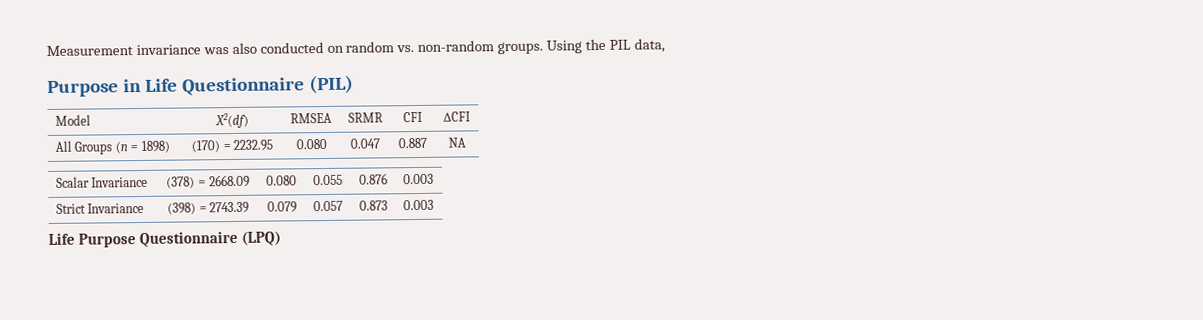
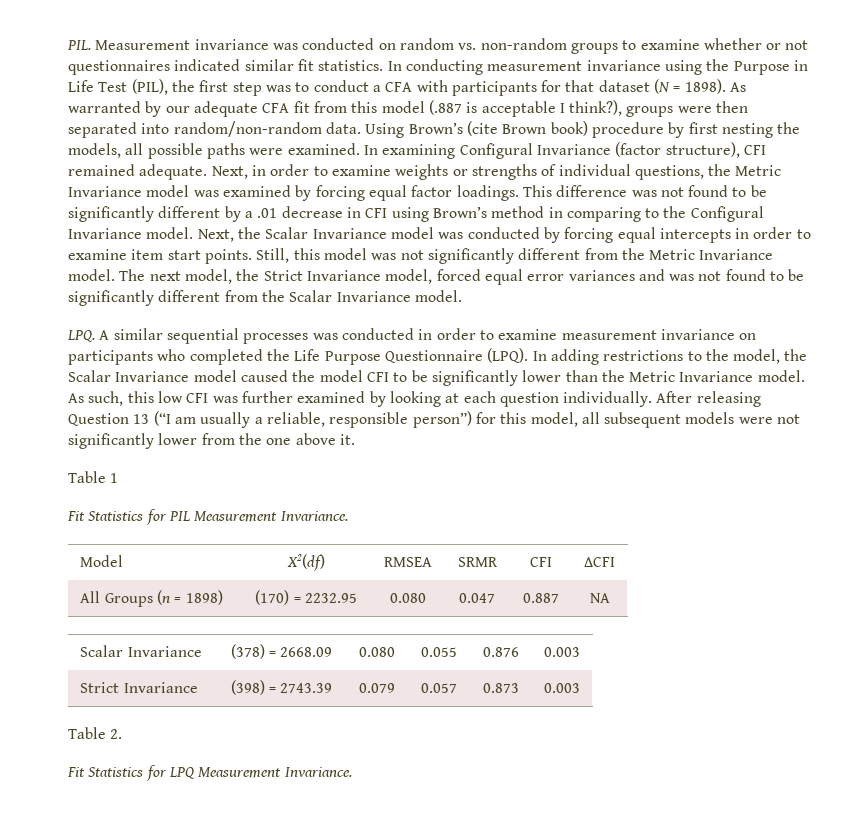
- Measurement invariance was also conducted on random vs. non-random groups. Using the PIL data,
- Purpose in Life Questionnaire (PIL)
+ PIL. Measurement invariance was conducted on random vs. non-random groups to examine whether or not questionnaires indicated similar fit statistics. In conducting measurement invariance using the Purpose in Life Test (PIL), the first step was to conduct a CFA with participants for that dataset (N = 1898). As warranted by our adequate CFA fit from this model (.887 is acceptable I think?), groups were then separated into random/non-random data. Using Brown’s (cite Brown book) procedure by first nesting the models, all possible paths were examined. In examining Configural Invariance (factor structure), CFI remained adequate. Next, in order to examine weights or strengths of individual questions, the Metric Invariance model was examined by forcing equal factor loadings. This difference was not found to be significantly different by a .01 decrease in CFI using Brown’s method in comparing to the Configural Invariance model. Next, the Scalar Invariance model was conducted by forcing equal intercepts in order to examine item start points. Still, this model was not significantly different from the Metric Invariance model. The next model, the Strict Invariance model, forced equal error variances and was not found to be significantly different from the Scalar Invariance model.
+ LPQ. A similar sequential processes was conducted in order to examine measurement invariance on participants who completed the Life Purpose Questionnaire (LPQ). In adding restrictions to the model, the Scalar Invariance model caused the model CFI to be significantly lower than the Metric Invariance model. As such, this low CFI was further examined by looking at each question individually. After releasing Question 13 (“I am usually a reliable, responsible person”) for this model, all subsequent models were not significantly lower from the one above it.
+ Table 1
+ Fit Statistics for PIL Measurement Invariance.
- Life Purpose Questionnaire (LPQ)
+ Table 2.
+ Fit Statistics for LPQ Measurement Invariance.

